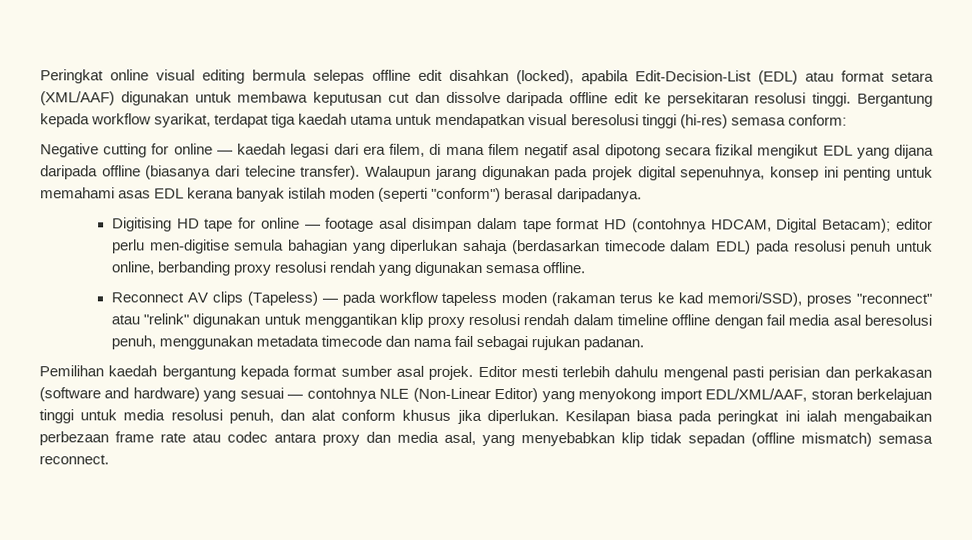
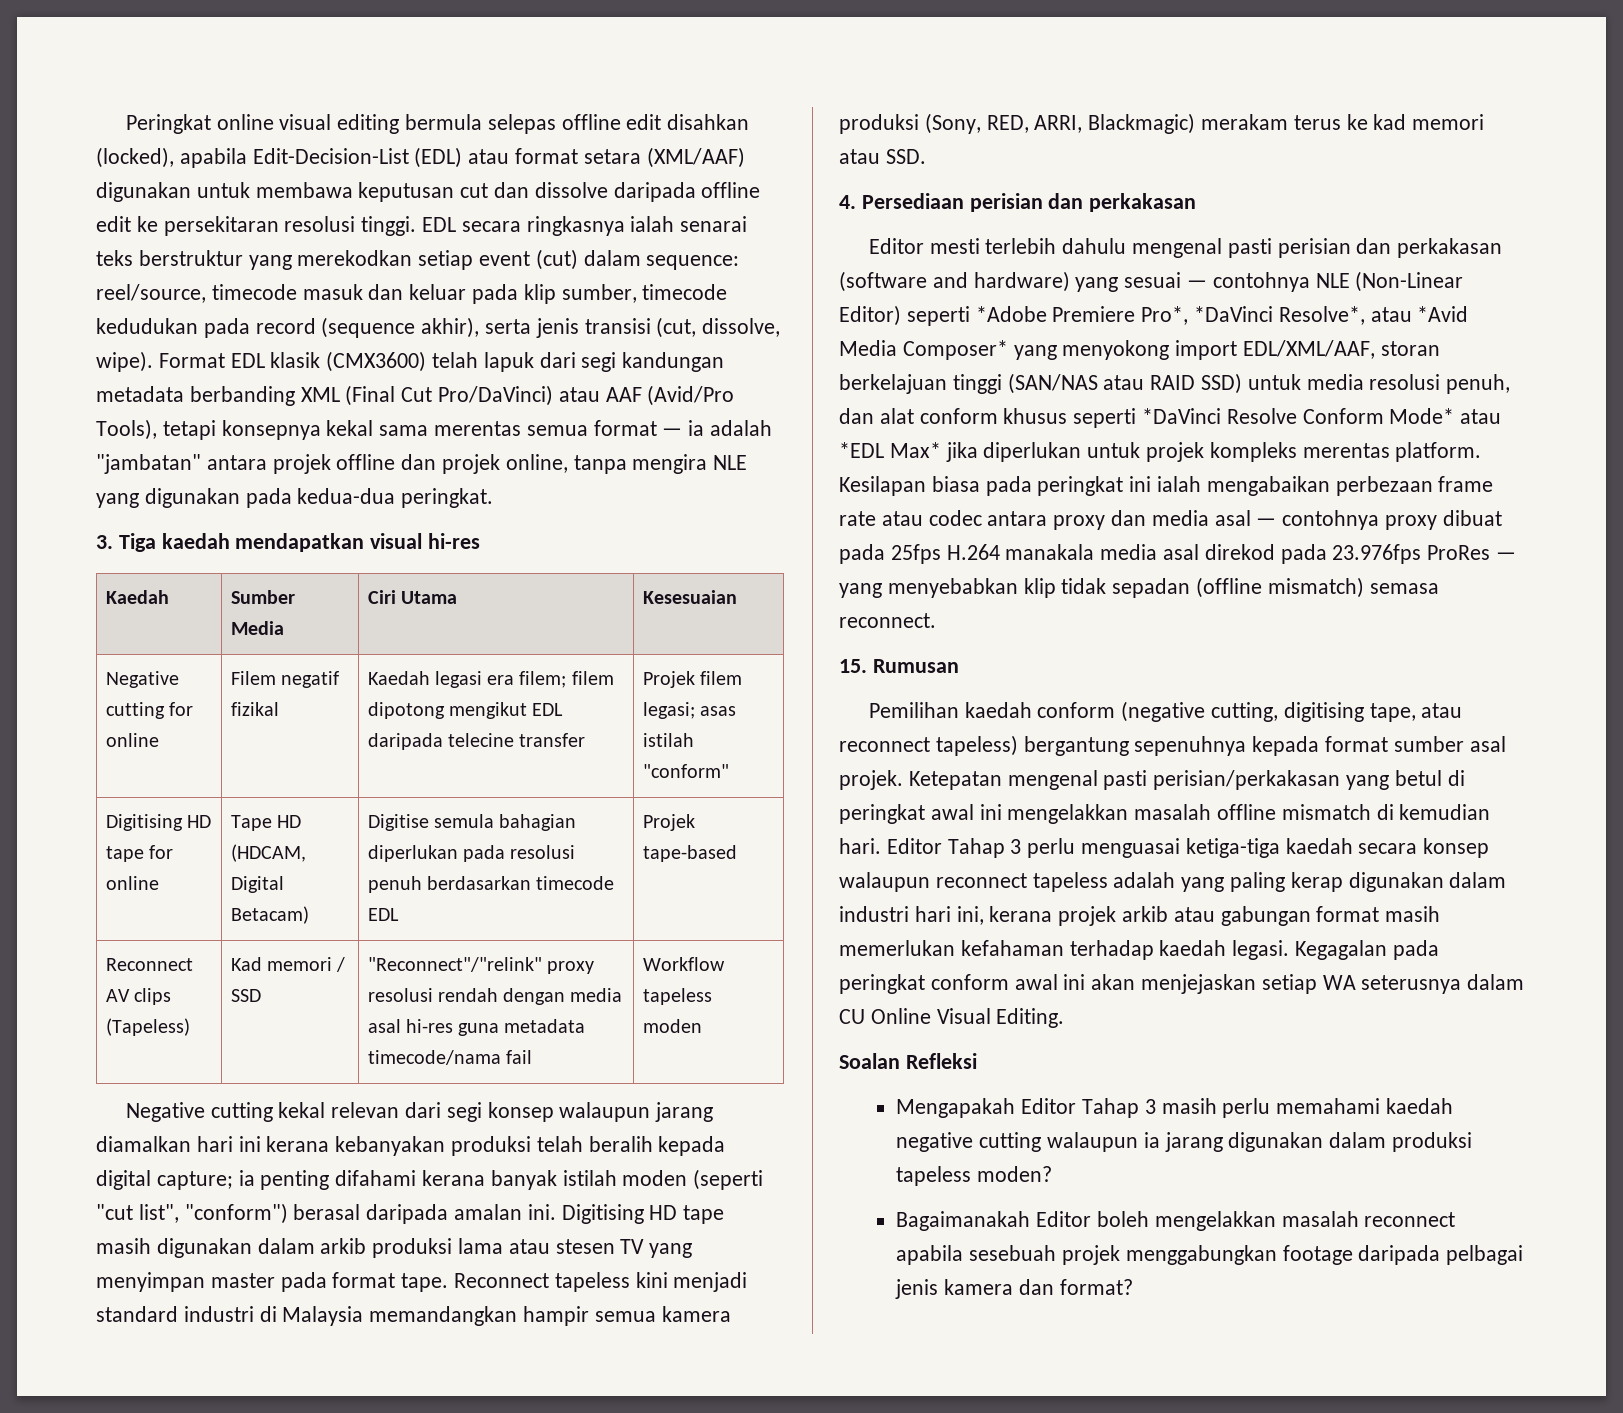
- Bergantung kepada workflow syarikat, terdapat tiga kaedah utama untuk mendapatkan visual beresolusi tinggi (hi-res) semasa conform:
- Negative cutting for online — kaedah legasi dari era filem, di mana filem negatif asal dipotong secara fizikal mengikut EDL yang dijana daripada offline (biasanya dari telecine transfer). Walaupun jarang digunakan pada projek digital sepenuhnya, konsep ini penting untuk memahami asas EDL kerana banyak istilah moden (seperti "conform") berasal daripadanya.
- Digitising HD tape for online — footage asal disimpan dalam tape format HD (contohnya HDCAM, Digital Betacam); editor perlu men-digitise semula bahagian yang diperlukan sahaja (berdasarkan timecode dalam EDL) pada resolusi penuh untuk online, berbanding proxy resolusi rendah yang digunakan semasa offline.
- Reconnect AV clips (Tapeless) — pada workflow tapeless moden (rakaman terus ke kad memori/SSD), proses "reconnect" atau "relink" digunakan untuk menggantikan klip proxy resolusi rendah dalam timeline offline dengan fail media asal beresolusi penuh, menggunakan metadata timecode dan nama fail sebagai rujukan padanan.
- Pemilihan kaedah bergantung kepada format sumber asal projek. Editor mesti terlebih dahulu mengenal pasti perisian dan perkakasan (software and hardware) yang sesuai — contohnya NLE (Non-Linear Editor) yang menyokong import EDL/XML/AAF, storan berkelajuan tinggi untuk media resolusi penuh, dan alat conform khusus jika diperlukan.
+ EDL secara ringkasnya ialah senarai teks berstruktur yang merekodkan setiap event (cut) dalam sequence: reel/source, timecode masuk dan keluar pada klip sumber, timecode kedudukan pada record (sequence akhir), serta jenis transisi (cut, dissolve, wipe). Format EDL klasik (CMX3600) telah lapuk dari segi kandungan metadata berbanding XML (Final Cut Pro/DaVinci) atau AAF (Avid/Pro Tools), tetapi konsepnya kekal sama merentas semua format — ia adalah "jambatan" antara projek offline dan projek online, tanpa mengira NLE yang digunakan pada kedua-dua peringkat.
+ 3. Tiga kaedah mendapatkan visual hi-res
+ Kaedah | Sumber Media | Ciri Utama | Kesesuaian
+ Negative cutting for online | Filem negatif fizikal | Kaedah legasi era filem; filem dipotong mengikut EDL daripada telecine transfer | Projek filem legasi; asas istilah "conform"
+ Digitising HD tape for online | Tape HD (HDCAM, Digital Betacam) | Digitise semula bahagian diperlukan pada resolusi penuh berdasarkan timecode EDL | Projek tape-based
+ Reconnect AV clips (Tapeless) | Kad memori / SSD | "Reconnect"/"relink" proxy resolusi rendah dengan media asal hi-res guna metadata timecode/nama fail | Workflow tapeless moden
+ Negative cutting kekal relevan dari segi konsep walaupun jarang diamalkan hari ini kerana kebanyakan produksi telah beralih kepada digital capture; ia penting difahami kerana banyak istilah moden (seperti "cut list", "conform") berasal daripada amalan ini. Digitising HD tape masih digunakan dalam arkib produksi lama atau stesen TV yang menyimpan master pada format tape. Reconnect tapeless kini menjadi standard industri di Malaysia memandangkan hampir semua kamera produksi (Sony, RED, ARRI, Blackmagic) merakam terus ke kad memori atau SSD.
+ 4. Persediaan perisian dan perkakasan
+ Editor mesti terlebih dahulu mengenal pasti perisian dan perkakasan (software and hardware) yang sesuai — contohnya NLE (Non-Linear Editor) seperti *Adobe Premiere Pro*, *DaVinci Resolve*, atau *Avid Media Composer* yang menyokong import EDL/XML/AAF, storan berkelajuan tinggi (SAN/NAS atau RAID SSD) untuk media resolusi penuh, dan alat conform khusus seperti *DaVinci Resolve Conform Mode* atau *EDL Max* jika diperlukan untuk projek kompleks merentas platform.
- Kesilapan biasa pada peringkat ini ialah mengabaikan perbezaan frame rate atau codec antara proxy dan media asal, yang menyebabkan klip tidak sepadan (offline mismatch) semasa reconnect.
+ Kesilapan biasa pada peringkat ini ialah mengabaikan perbezaan frame rate atau codec antara proxy dan media asal — contohnya proxy dibuat pada 25fps H.264 manakala media asal direkod pada 23.976fps ProRes — yang menyebabkan klip tidak sepadan (offline mismatch) semasa reconnect.
+ 15. Rumusan
+ Pemilihan kaedah conform (negative cutting, digitising tape, atau reconnect tapeless) bergantung sepenuhnya kepada format sumber asal projek. Ketepatan mengenal pasti perisian/perkakasan yang betul di peringkat awal ini mengelakkan masalah offline mismatch di kemudian hari. Editor Tahap 3 perlu menguasai ketiga-tiga kaedah secara konsep walaupun reconnect tapeless adalah yang paling kerap digunakan dalam industri hari ini, kerana projek arkib atau gabungan format masih memerlukan kefahaman terhadap kaedah legasi. Kegagalan pada peringkat conform awal ini akan menjejaskan setiap WA seterusnya dalam CU Online Visual Editing.
+ Soalan Refleksi
+ Mengapakah Editor Tahap 3 masih perlu memahami kaedah negative cutting walaupun ia jarang digunakan dalam produksi tapeless moden?
+ Bagaimanakah Editor boleh mengelakkan masalah reconnect apabila sesebuah projek menggabungkan footage daripada pelbagai jenis kamera dan format?

